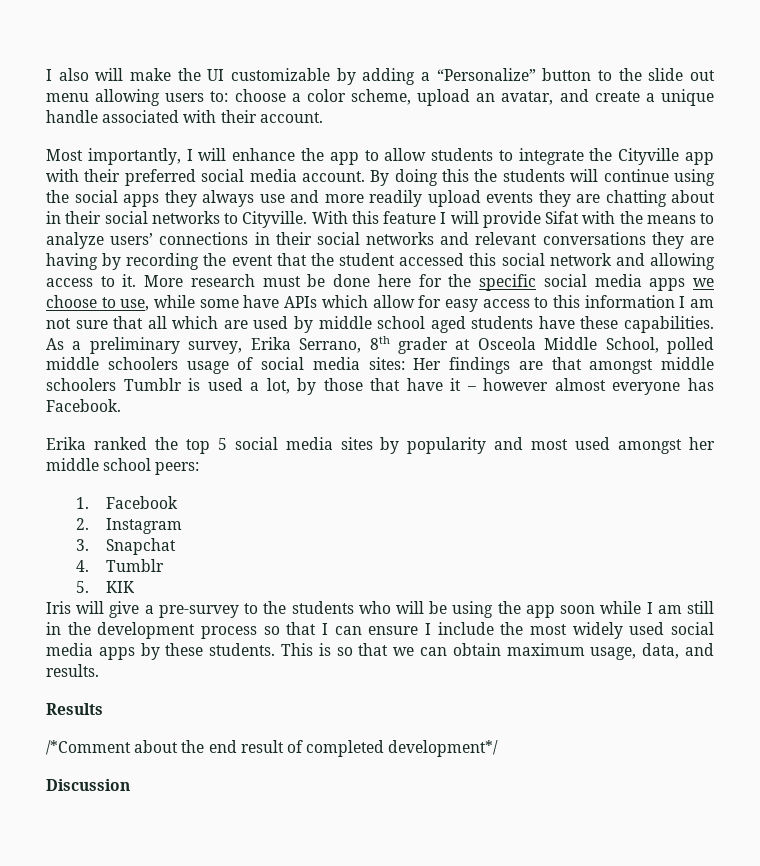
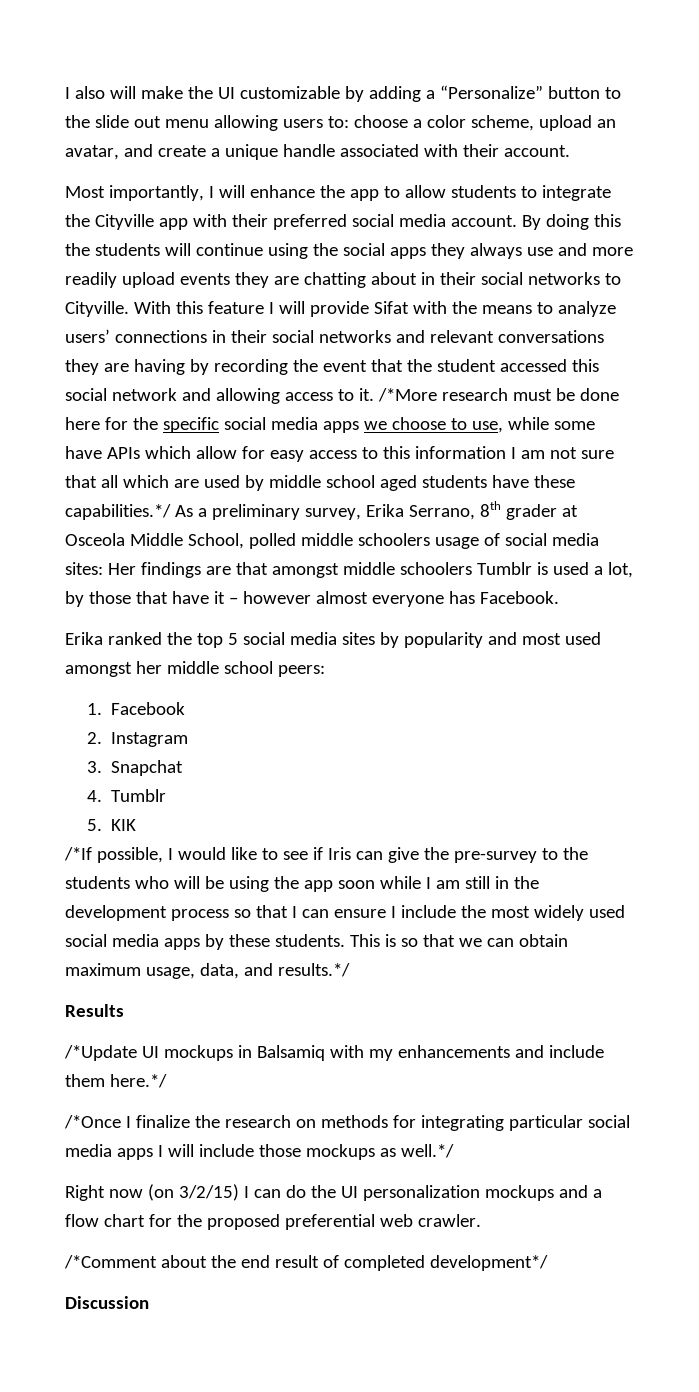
- More research must be done here for the specific social media apps we choose to use, while some have APIs which allow for easy access to this information I am not sure that all which are used by middle school aged students have these capabilities. As a preliminary survey, Erika Serrano, 8th grader at Osceola Middle School, polled middle schoolers usage of social media sites:
+ /*More research must be done here for the specific social media apps we choose to use, while some have APIs which allow for easy access to this information I am not sure that all which are used by middle school aged students have these capabilities.*/ As a preliminary survey, Erika Serrano, 8th grader at Osceola Middle School, polled middle schoolers usage of social media sites:
- Iris will give a pre-survey to the students who will be using the app soon while I am still in the development process so that I can ensure I include the most widely used social media apps by these students.
+ /*If possible, I would like to see if Iris can give the pre-survey to the students who will be using the app soon while I am still in the development process so that I can ensure I include the most widely used social media apps by these students.
- This is so that we can obtain maximum usage, data, and results.
+ This is so that we can obtain maximum usage, data, and results.*/
+ /*Update UI mockups in Balsamiq with my enhancements and include them here.*/
+ /*Once I finalize the research on methods for integrating particular social media apps I will include those mockups as well.*/
+ Right now (on 3/2/15) I can do the UI personalization mockups and a flow chart for the proposed preferential web crawler.

